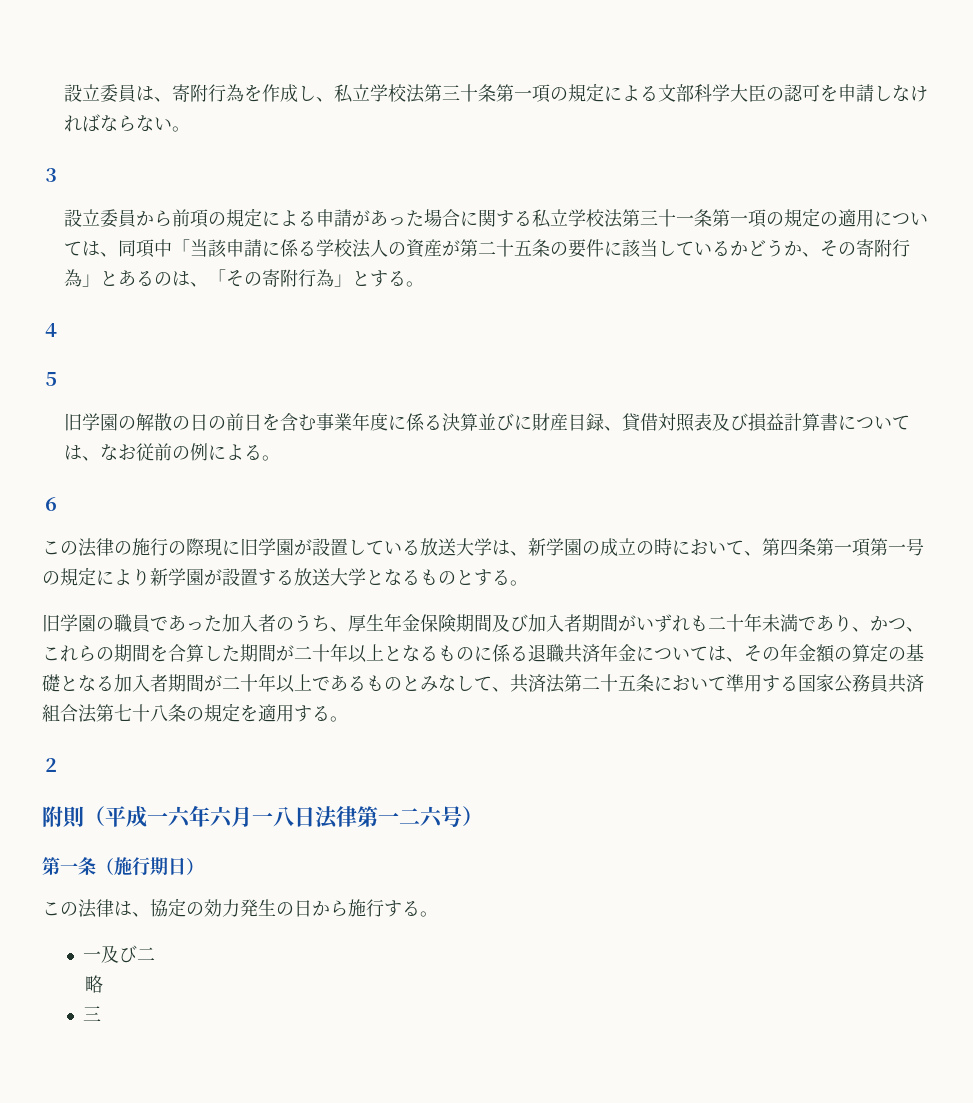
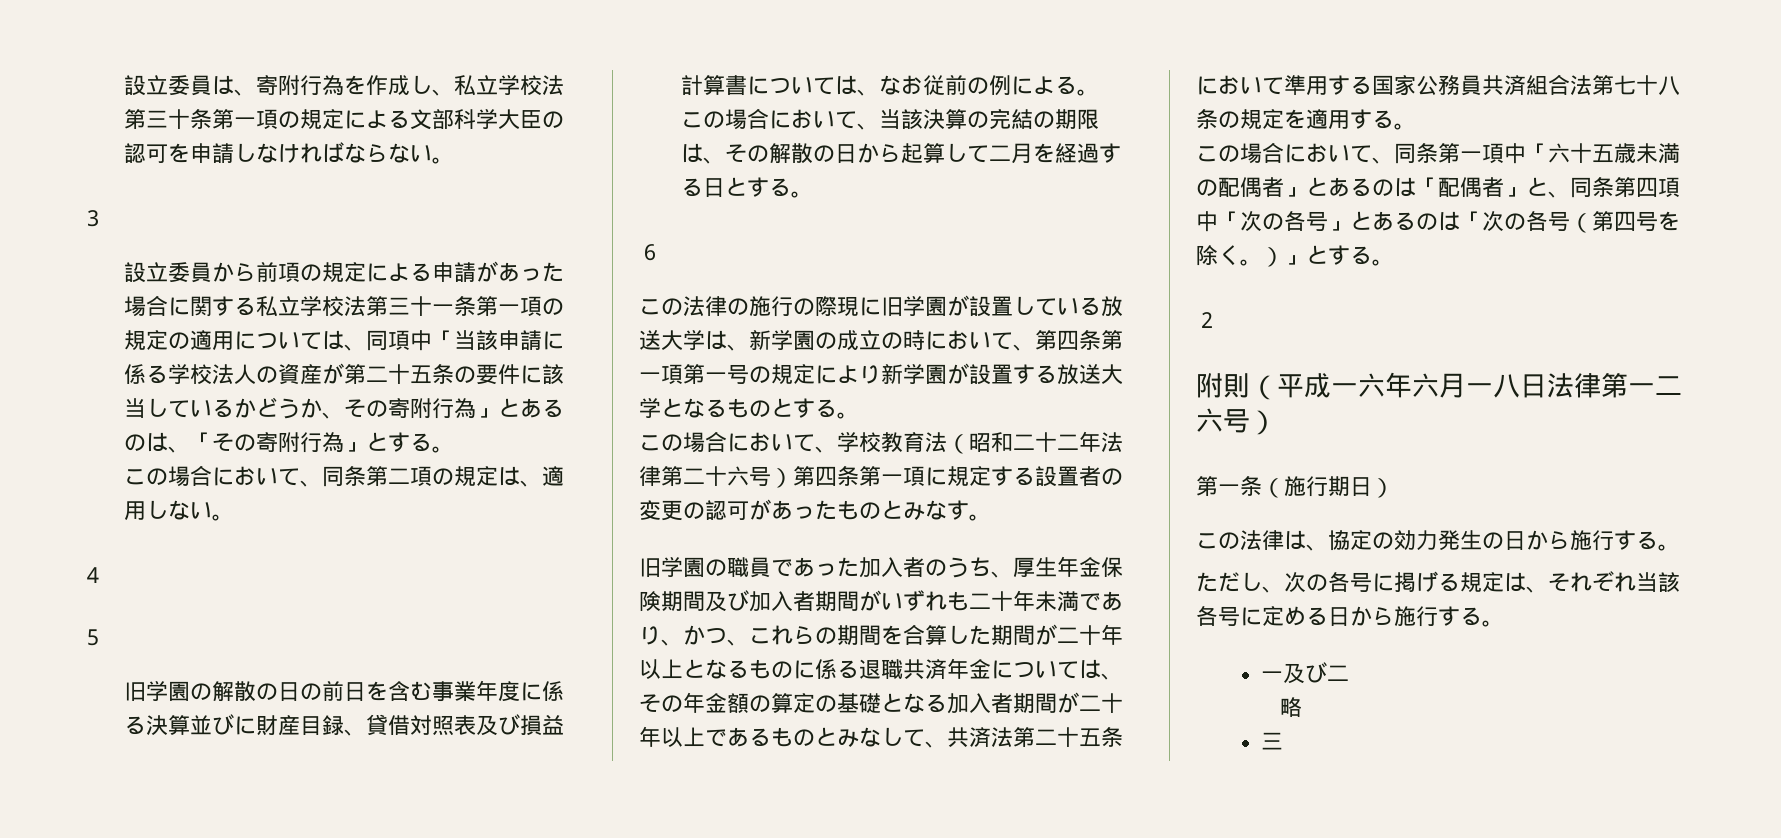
+ この場合において、同条第二項の規定は、適用しない。
+ この場合において、当該決算の完結の期限は、その解散の日から起算して二月を経過する日とする。
+ この場合において、学校教育法（昭和二十二年法律第二十六号）第四条第一項に規定する設置者の変更の認可があったものとみなす。
+ この場合において、同条第一項中「六十五歳未満の配偶者」とあるのは「配偶者」と、同条第四項中「次の各号」とあるのは「次の各号（第四号を除く。）」とする。
+ ただし、次の各号に掲げる規定は、それぞれ当該各号に定める日から施行する。

